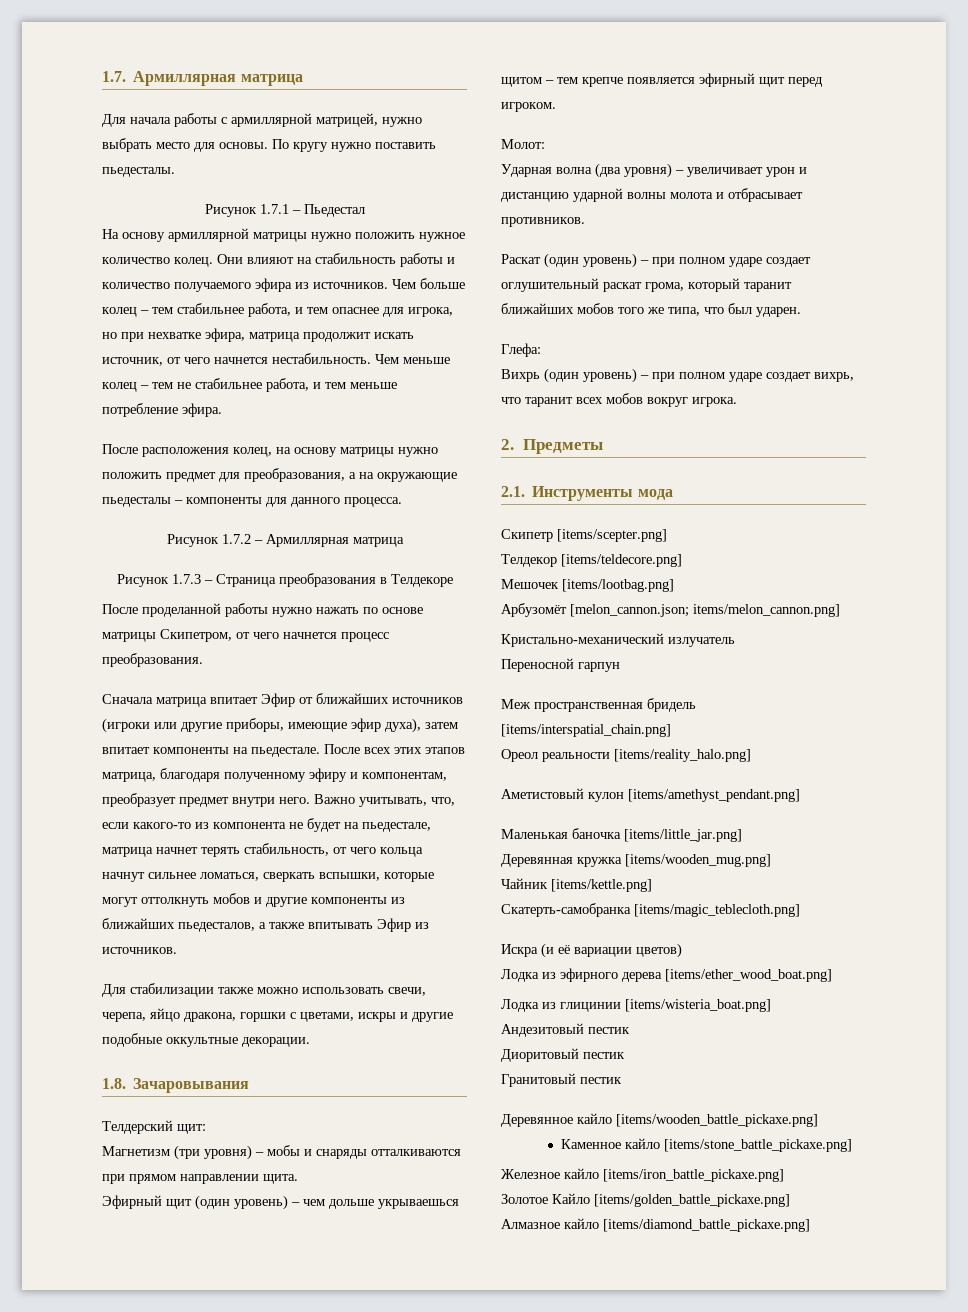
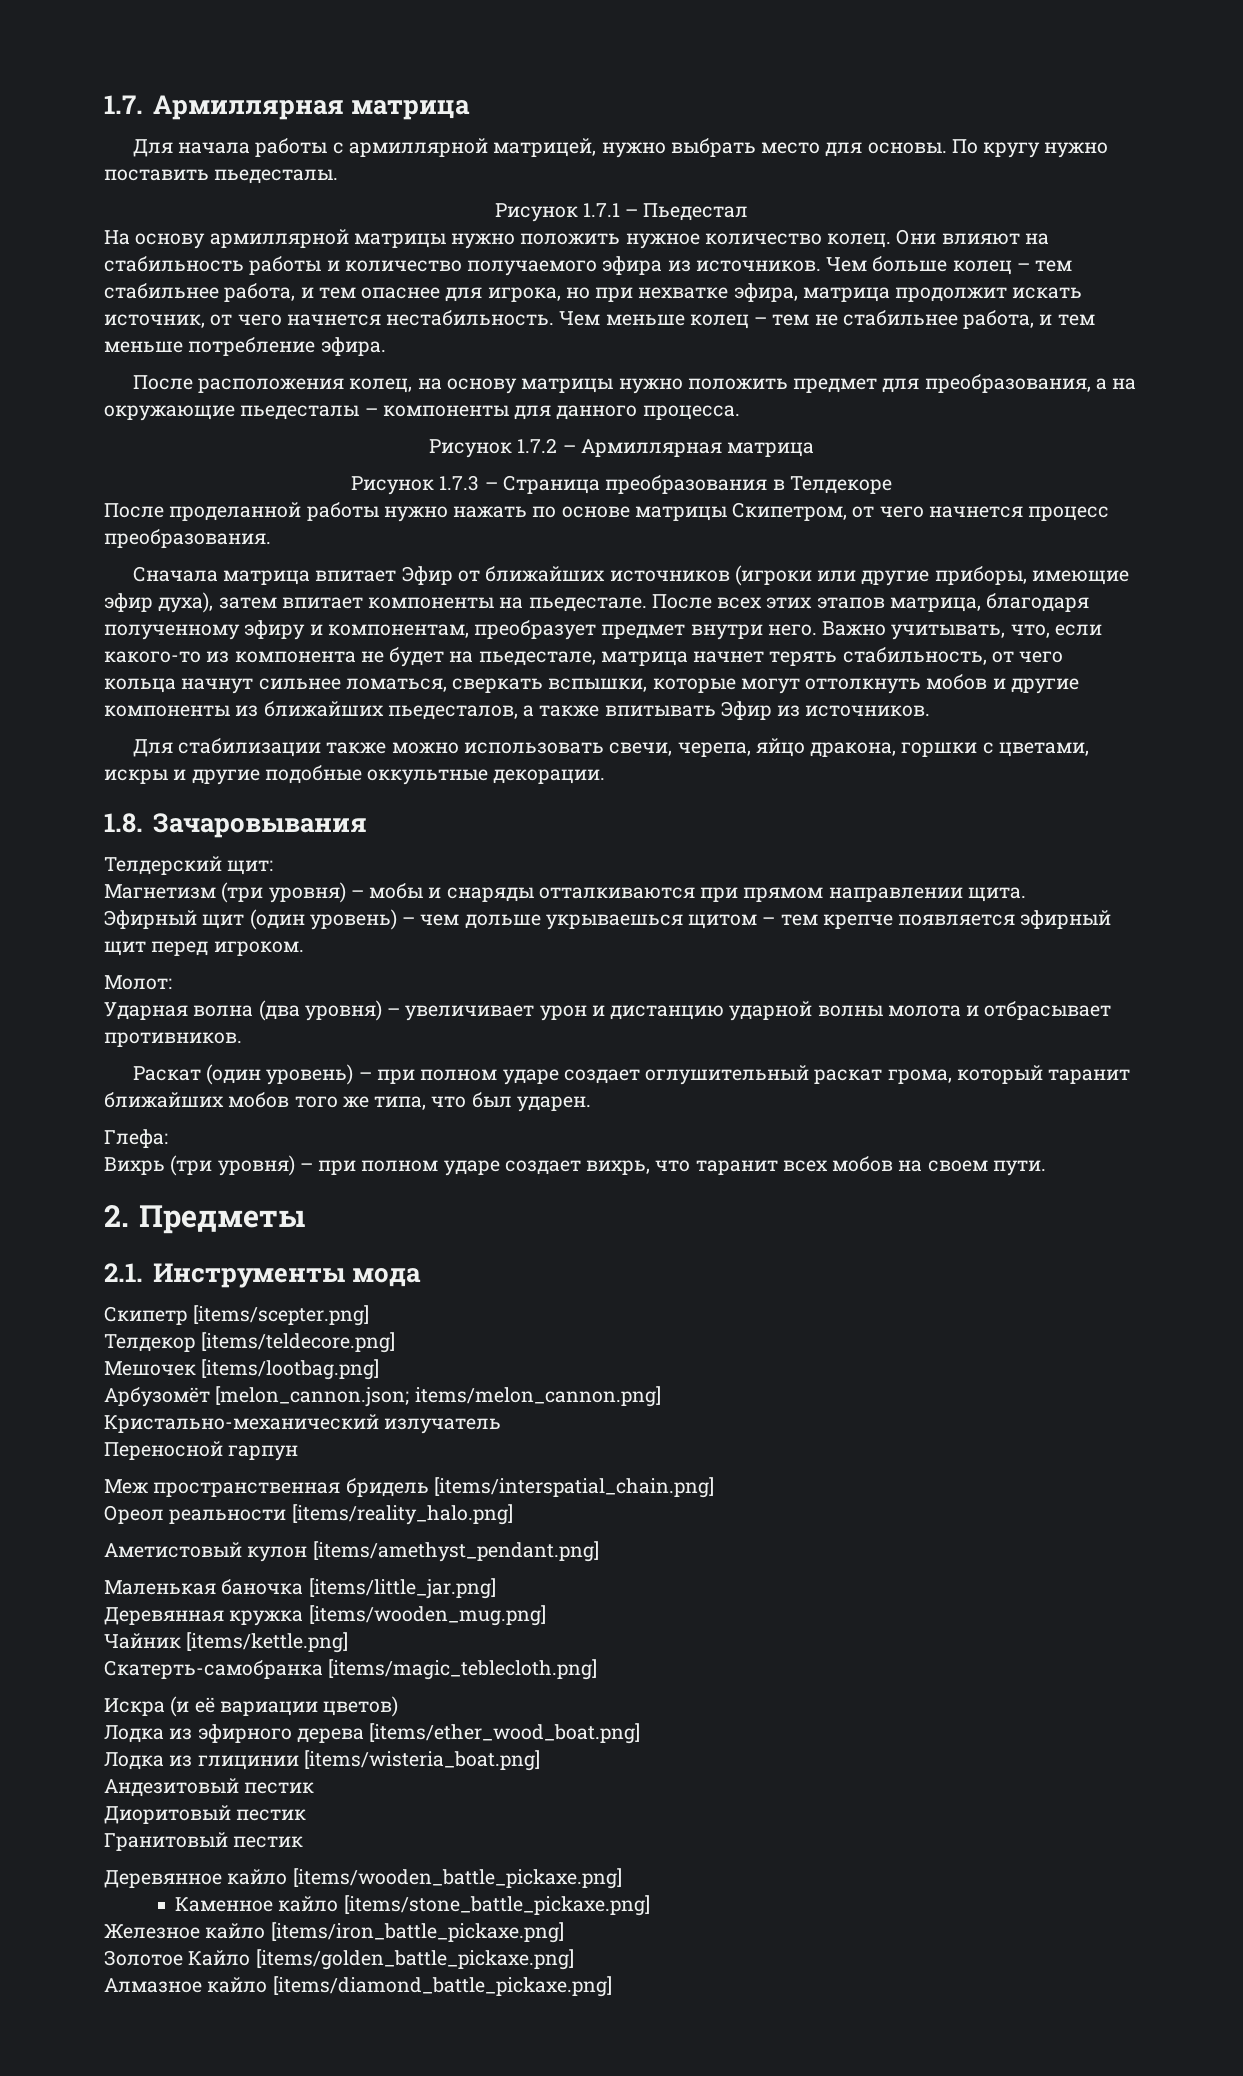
- Вихрь (один уровень) – при полном ударе создает вихрь, что таранит всех мобов вокруг игрока.
+ Вихрь (три уровня) – при полном ударе создает вихрь, что таранит всех мобов на своем пути.

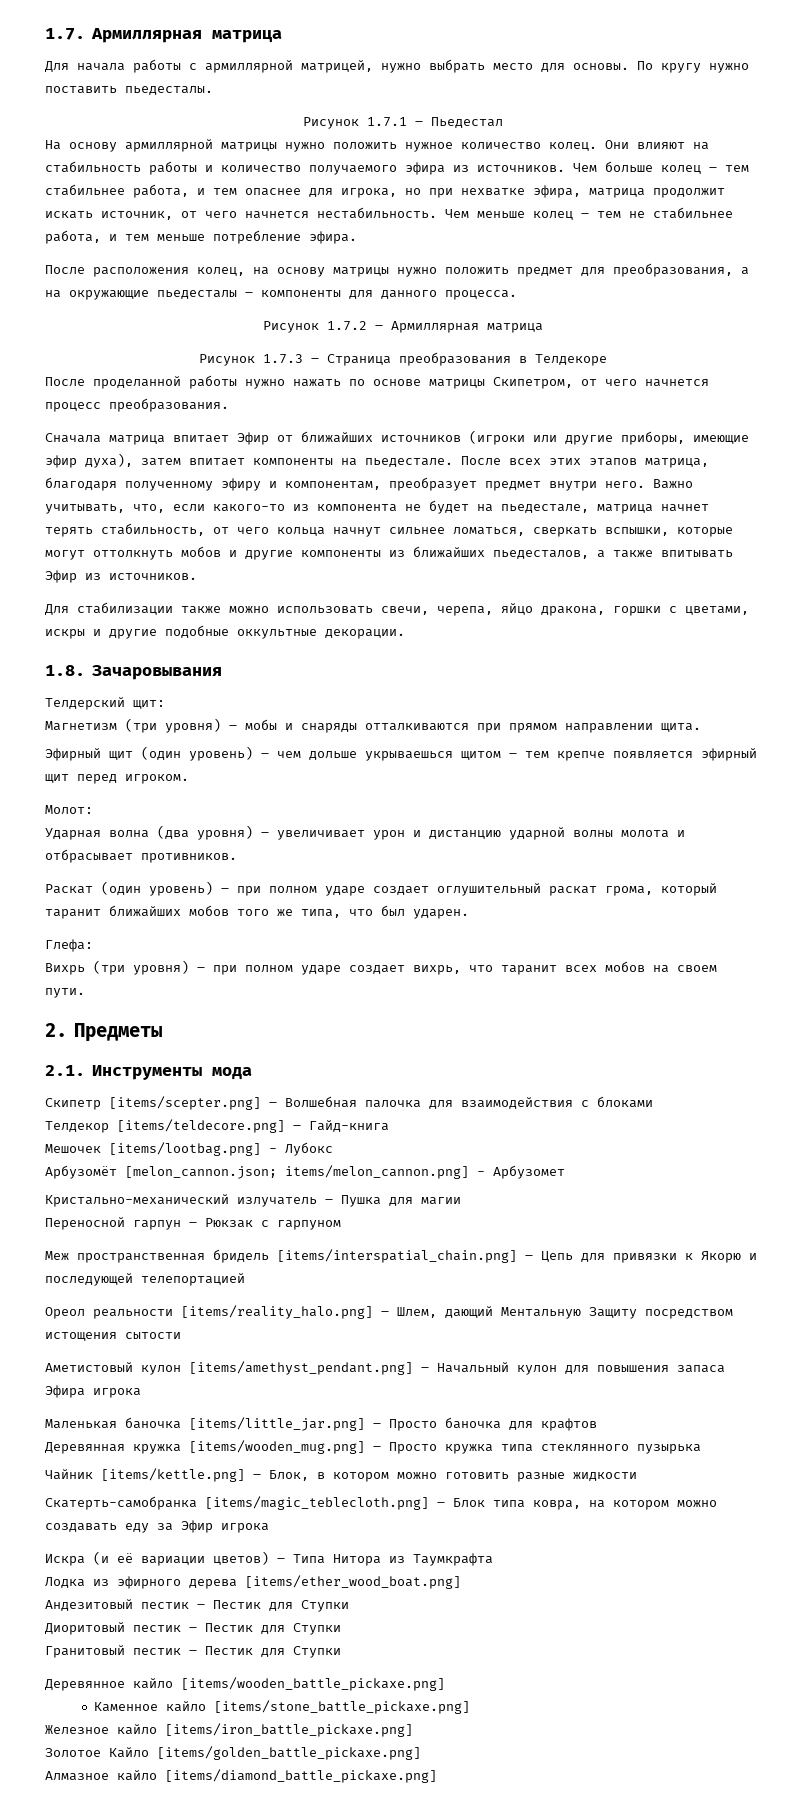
- Скипетр [items/scepter.png]
+ Скипетр [items/scepter.png] – Волшебная палочка для взаимодействия с блоками
- Телдекор [items/teldecore.png]
+ Телдекор [items/teldecore.png] – Гайд-книга
- Мешочек [items/lootbag.png]
+ Мешочек [items/lootbag.png] - Лубокс
- Арбузомёт [melon_cannon.json; items/melon_cannon.png]
+ Арбузомёт [melon_cannon.json; items/melon_cannon.png] - Арбузомет
- Кристально-механический излучатель
- Переносной гарпун
- Меж пространственная бридель [items/interspatial_chain.png]
- Ореол реальности [items/reality_halo.png]
- Аметистовый кулон [items/amethyst_pendant.png]
- Маленькая баночка [items/little_jar.png]
- Деревянная кружка [items/wooden_mug.png]
- Чайник [items/kettle.png]
- Скатерть-самобранка [items/magic_teblecloth.png]
+ Кристально-механический излучатель – Пушка для магии
+ Переносной гарпун – Рюкзак с гарпуном
+ Меж пространственная бридель [items/interspatial_chain.png] – Цепь для привязки к Якорю и последующей телепортацией
+ Ореол реальности [items/reality_halo.png] – Шлем, дающий Ментальную Защиту посредством истощения сытости
+ Аметистовый кулон [items/amethyst_pendant.png] – Начальный кулон для повышения запаса Эфира игрока
+ Маленькая баночка [items/little_jar.png] – Просто баночка для крафтов
+ Деревянная кружка [items/wooden_mug.png] – Просто кружка типа стеклянного пузырька
+ Чайник [items/kettle.png] – Блок, в котором можно готовить разные жидкости
+ Скатерть-самобранка [items/magic_teblecloth.png] – Блок типа ковра, на котором можно создавать еду за Эфир игрока
- Искра (и её вариации цветов)
+ Искра (и её вариации цветов) – Типа Нитора из Таумкрафта
- Лодка из глицинии [items/wisteria_boat.png]
- Андезитовый пестик
- Диоритовый пестик
- Гранитовый пестик
+ Андезитовый пестик – Пестик для Ступки
+ Диоритовый пестик – Пестик для Ступки
+ Гранитовый пестик – Пестик для Ступки

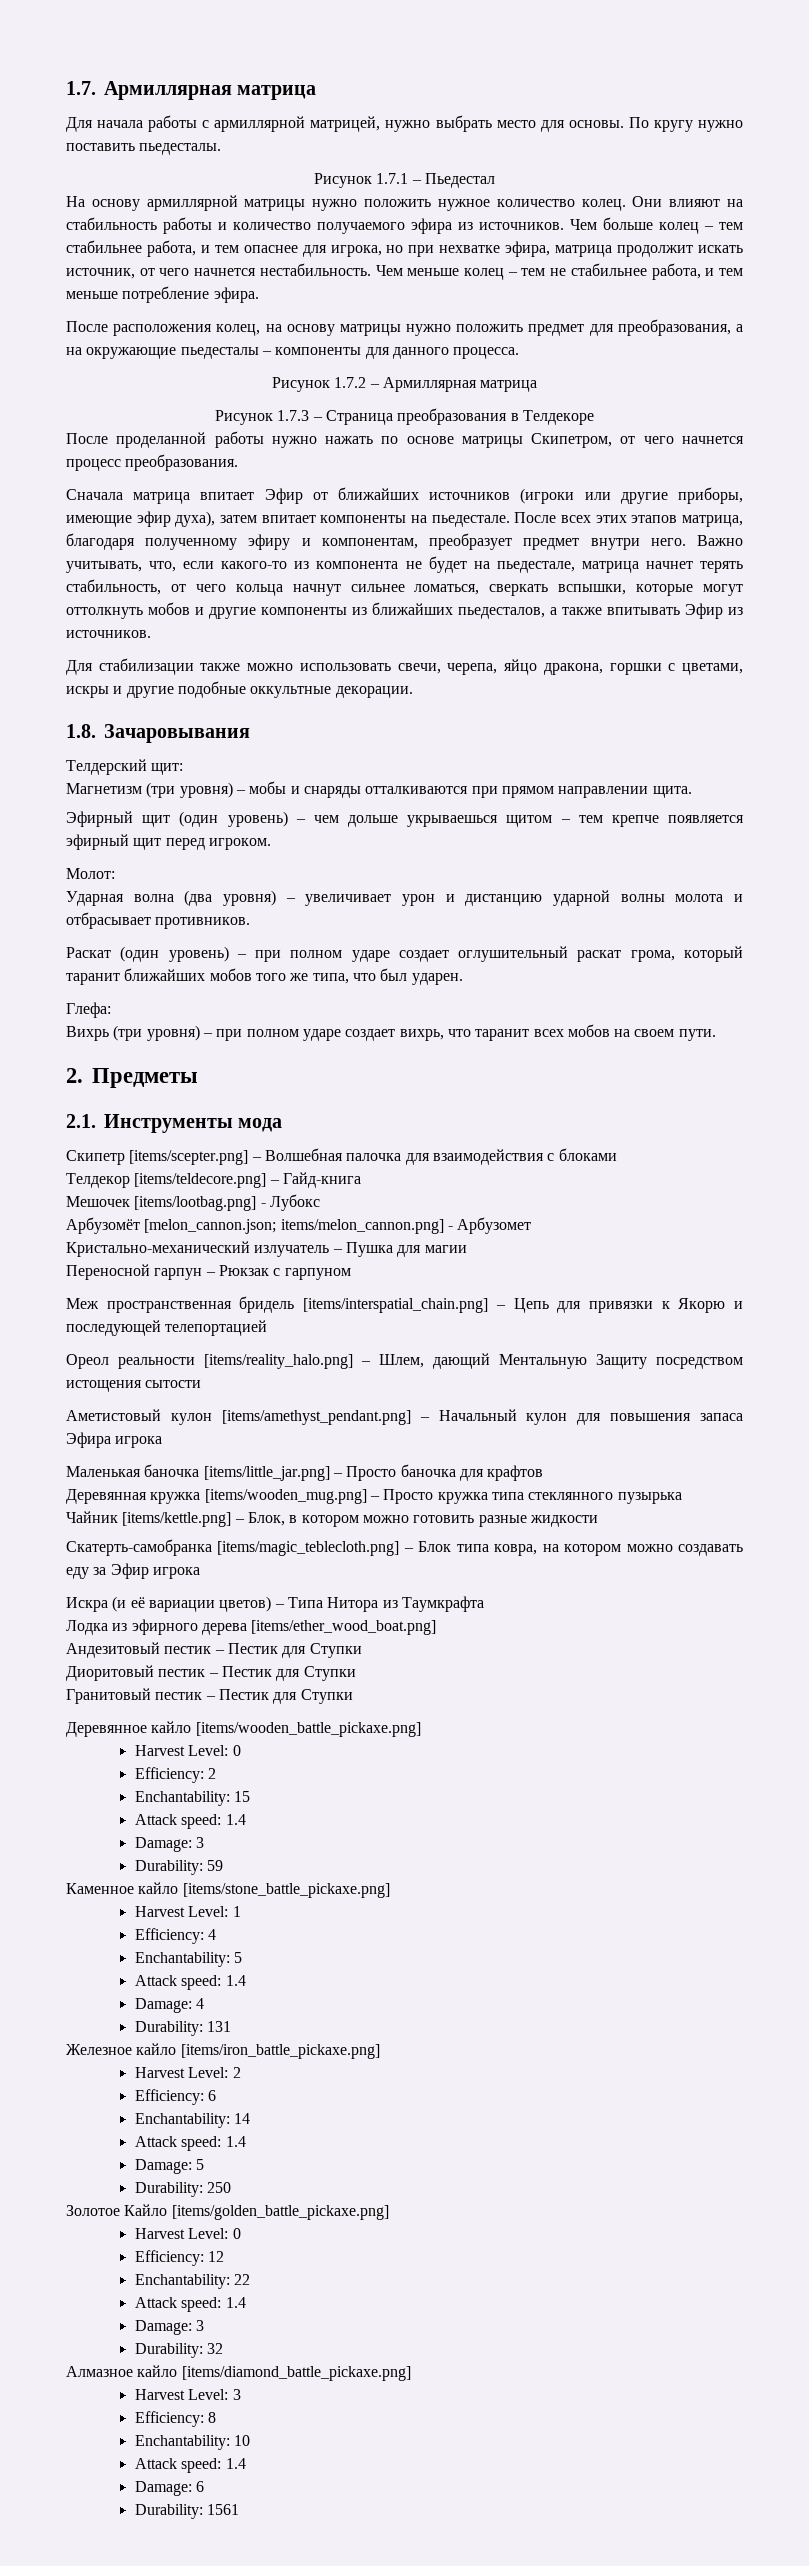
  Деревянное кайло [items/wooden_battle_pickaxe.png]
+ Harvest Level: 0
+ Efficiency: 2
+ Enchantability: 15
+ Attack speed: 1.4
+ Damage: 3
+ Durability: 59
  Каменное кайло [items/stone_battle_pickaxe.png]
+ Harvest Level: 1
+ Efficiency: 4
+ Enchantability: 5
+ Attack speed: 1.4
+ Damage: 4
+ Durability: 131
  Железное кайло [items/iron_battle_pickaxe.png]
+ Harvest Level: 2
+ Efficiency: 6
+ Enchantability: 14
+ Attack speed: 1.4
+ Damage: 5
+ Durability: 250
  Золотое Кайло [items/golden_battle_pickaxe.png]
+ Harvest Level: 0
+ Efficiency: 12
+ Enchantability: 22
+ Attack speed: 1.4
+ Damage: 3
+ Durability: 32
  Алмазное кайло [items/diamond_battle_pickaxe.png]
+ Harvest Level: 3
+ Efficiency: 8
+ Enchantability: 10
+ Attack speed: 1.4
+ Damage: 6
+ Durability: 1561

